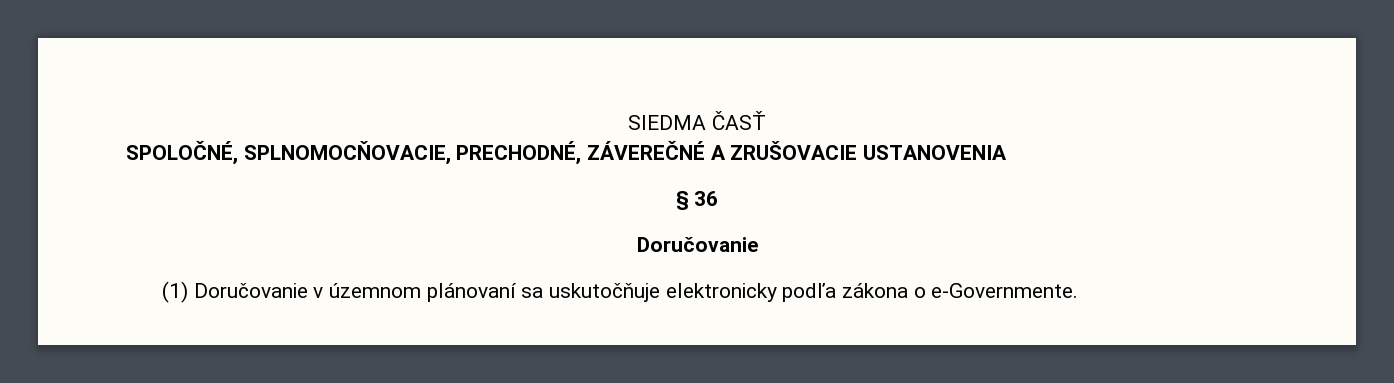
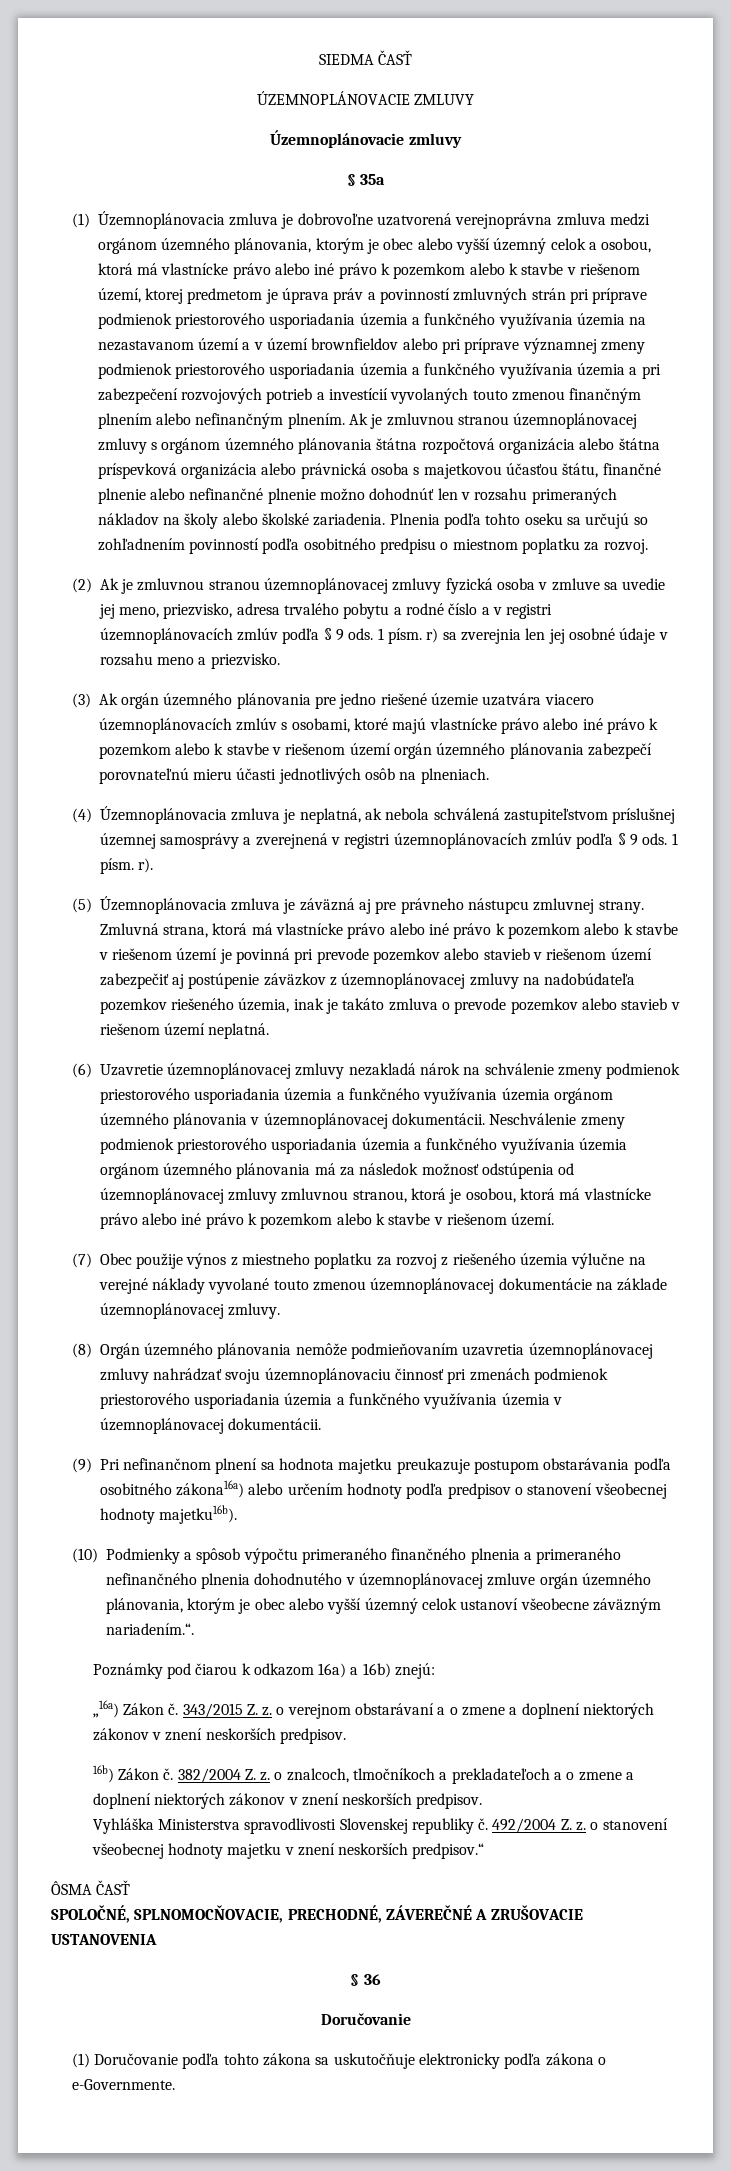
+ ÚZEMNOPLÁNOVACIE ZMLUVY
+ Územnoplánovacie zmluvy
+ § 35a
+ (1) Územnoplánovacia zmluva je dobrovoľne uzatvorená verejnoprávna zmluva medzi orgánom územného plánovania, ktorým je obec alebo vyšší územný celok a osobou, ktorá má vlastnícke právo alebo iné právo k pozemkom alebo k stavbe v riešenom území, ktorej predmetom je úprava práv a povinností zmluvných strán pri príprave podmienok priestorového usporiadania územia a funkčného využívania územia na nezastavanom území a v území brownfieldov alebo pri príprave významnej zmeny podmienok priestorového usporiadania územia a funkčného využívania územia a pri zabezpečení rozvojových potrieb a investícií vyvolaných touto zmenou finančným plnením alebo nefinančným plnením. Ak je zmluvnou stranou územnoplánovacej zmluvy s orgánom územného plánovania štátna rozpočtová organizácia alebo štátna príspevková organizácia alebo právnická osoba s majetkovou účasťou štátu, finančné plnenie alebo nefinančné plnenie možno dohodnúť len v rozsahu primeraných nákladov na školy alebo školské zariadenia. Plnenia podľa tohto oseku sa určujú so zohľadnením povinností podľa osobitného predpisu o miestnom poplatku za rozvoj.
+ (2) Ak je zmluvnou stranou územnoplánovacej zmluvy fyzická osoba v zmluve sa uvedie jej meno, priezvisko, adresa trvalého pobytu a rodné číslo a v registri územnoplánovacích zmlúv podľa § 9 ods. 1 písm. r) sa zverejnia len jej osobné údaje v rozsahu meno a priezvisko.
+ (3) Ak orgán územného plánovania pre jedno riešené územie uzatvára viacero územnoplánovacích zmlúv s osobami, ktoré majú vlastnícke právo alebo iné právo k pozemkom alebo k stavbe v riešenom území orgán územného plánovania zabezpečí porovnateľnú mieru účasti jednotlivých osôb na plneniach.
+ (4) Územnoplánovacia zmluva je neplatná, ak nebola schválená zastupiteľstvom príslušnej územnej samosprávy a zverejnená v registri územnoplánovacích zmlúv podľa § 9 ods. 1 písm. r).
+ (5) Územnoplánovacia zmluva je záväzná aj pre právneho nástupcu zmluvnej strany. Zmluvná strana, ktorá má vlastnícke právo alebo iné právo k pozemkom alebo k stavbe v riešenom území je povinná pri prevode pozemkov alebo stavieb v riešenom území zabezpečiť aj postúpenie záväzkov z územnoplánovacej zmluvy na nadobúdateľa pozemkov riešeného územia, inak je takáto zmluva o prevode pozemkov alebo stavieb v riešenom území neplatná.
+ (6) Uzavretie územnoplánovacej zmluvy nezakladá nárok na schválenie zmeny podmienok priestorového usporiadania územia a funkčného využívania územia orgánom územného plánovania v územnoplánovacej dokumentácii. Neschválenie zmeny podmienok priestorového usporiadania územia a funkčného využívania územia orgánom územného plánovania má za následok možnosť odstúpenia od územnoplánovacej zmluvy zmluvnou stranou, ktorá je osobou, ktorá má vlastnícke právo alebo iné právo k pozemkom alebo k stavbe v riešenom území.
+ (7) Obec použije výnos z miestneho poplatku za rozvoj z riešeného územia výlučne na verejné náklady vyvolané touto zmenou územnoplánovacej dokumentácie na základe územnoplánovacej zmluvy.
+ (8) Orgán územného plánovania nemôže podmieňovaním uzavretia územnoplánovacej zmluvy nahrádzať svoju územnoplánovaciu činnosť pri zmenách podmienok priestorového usporiadania územia a funkčného využívania územia v územnoplánovacej dokumentácii.
+ (9) Pri nefinančnom plnení sa hodnota majetku preukazuje postupom obstarávania podľa osobitného zákona16a) alebo určením hodnoty podľa predpisov o stanovení všeobecnej hodnoty majetku16b).
+ (10) Podmienky a spôsob výpočtu primeraného finančného plnenia a primeraného nefinančného plnenia dohodnutého v územnoplánovacej zmluve orgán územného plánovania, ktorým je obec alebo vyšší územný celok ustanoví všeobecne záväzným nariadením.“.
+ Poznámky pod čiarou k odkazom 16a) a 16b) znejú:
+ „16a) Zákon č. 343/2015 Z. z. o verejnom obstarávaní a o zmene a doplnení niektorých zákonov v znení neskorších predpisov.
+ 16b) Zákon č. 382/2004 Z. z. o znalcoch, tlmočníkoch a prekladateľoch a o zmene a doplnení niektorých zákonov v znení neskorších predpisov.
+ Vyhláška Ministerstva spravodlivosti Slovenskej republiky č. 492/2004 Z. z. o stanovení všeobecnej hodnoty majetku v znení neskorších predpisov.“
+ ÔSMA ČASŤ
- (1) Doručovanie v územnom plánovaní sa uskutočňuje elektronicky podľa zákona o e-Governmente.
+ (1) Doručovanie podľa tohto zákona sa uskutočňuje elektronicky podľa zákona o e-Governmente.

